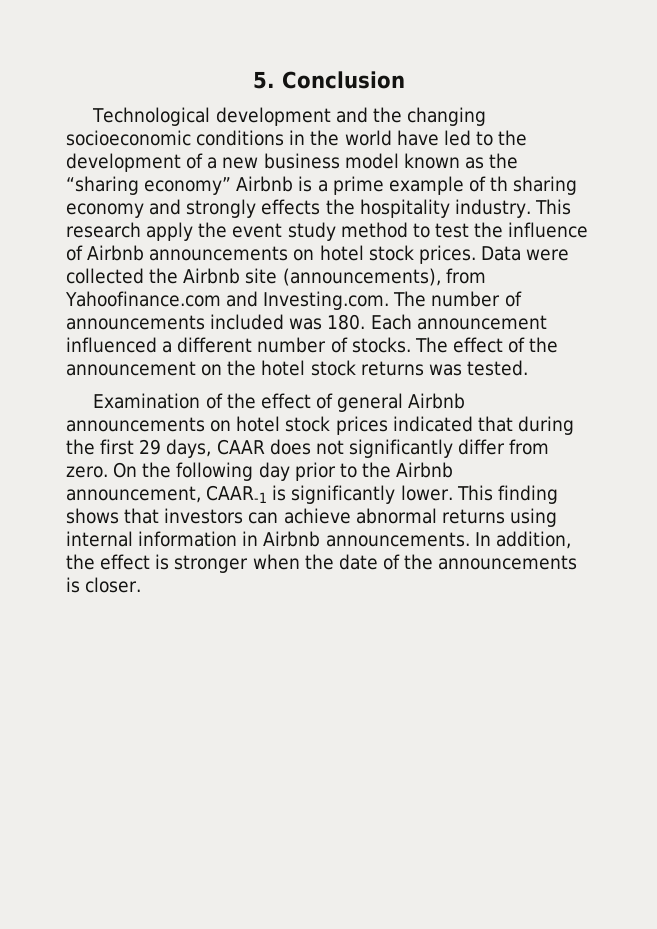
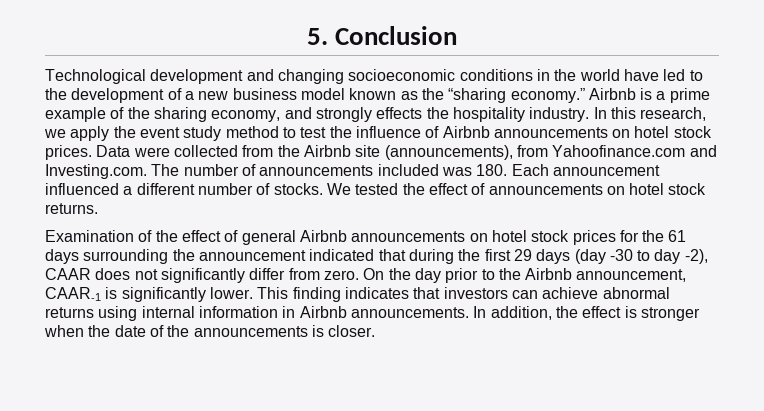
- Technological development and the changing socioeconomic conditions in the world have led to the development of a new business model known as the “sharing economy” Airbnb is a prime example of th sharing economy and strongly effects the hospitality industry.
+ Technological development and changing socioeconomic conditions in the world have led to the development of a new business model known as the “sharing economy.” Airbnb is a prime example of the sharing economy, and strongly effects the hospitality industry.
- This research apply the event study method to test the influence of Airbnb announcements on hotel stock prices.
+ In this research, we apply the event study method to test the influence of Airbnb announcements on hotel stock prices.
- Data were collected the Airbnb site (announcements), from Yahoofinance.com and Investing.com. The number of announcements included was 180. Each announcement influenced a different number of stocks.
+ Data were collected from the Airbnb site (announcements), from Yahoofinance.com and Investing.com. The number of announcements included was 180. Each announcement influenced a different number of stocks.
- The effect of the announcement on the hotel stock returns was tested.
+ We tested the effect of announcements on hotel stock returns.
- Examination of the effect of general Airbnb announcements on hotel stock prices indicated that during the first 29 days, CAAR does not significantly differ from zero.
+ Examination of the effect of general Airbnb announcements on hotel stock prices for the 61 days surrounding the announcement indicated that during the first 29 days (day -30 to day -2), CAAR does not significantly differ from zero.
- On the following day prior to the Airbnb announcement, CAAR-1 is significantly lower.
+ On the day prior to the Airbnb announcement, CAAR-1 is significantly lower.
- This finding shows that investors can achieve abnormal returns using internal information in Airbnb announcements.
+ This finding indicates that investors can achieve abnormal returns using internal information in Airbnb announcements.

